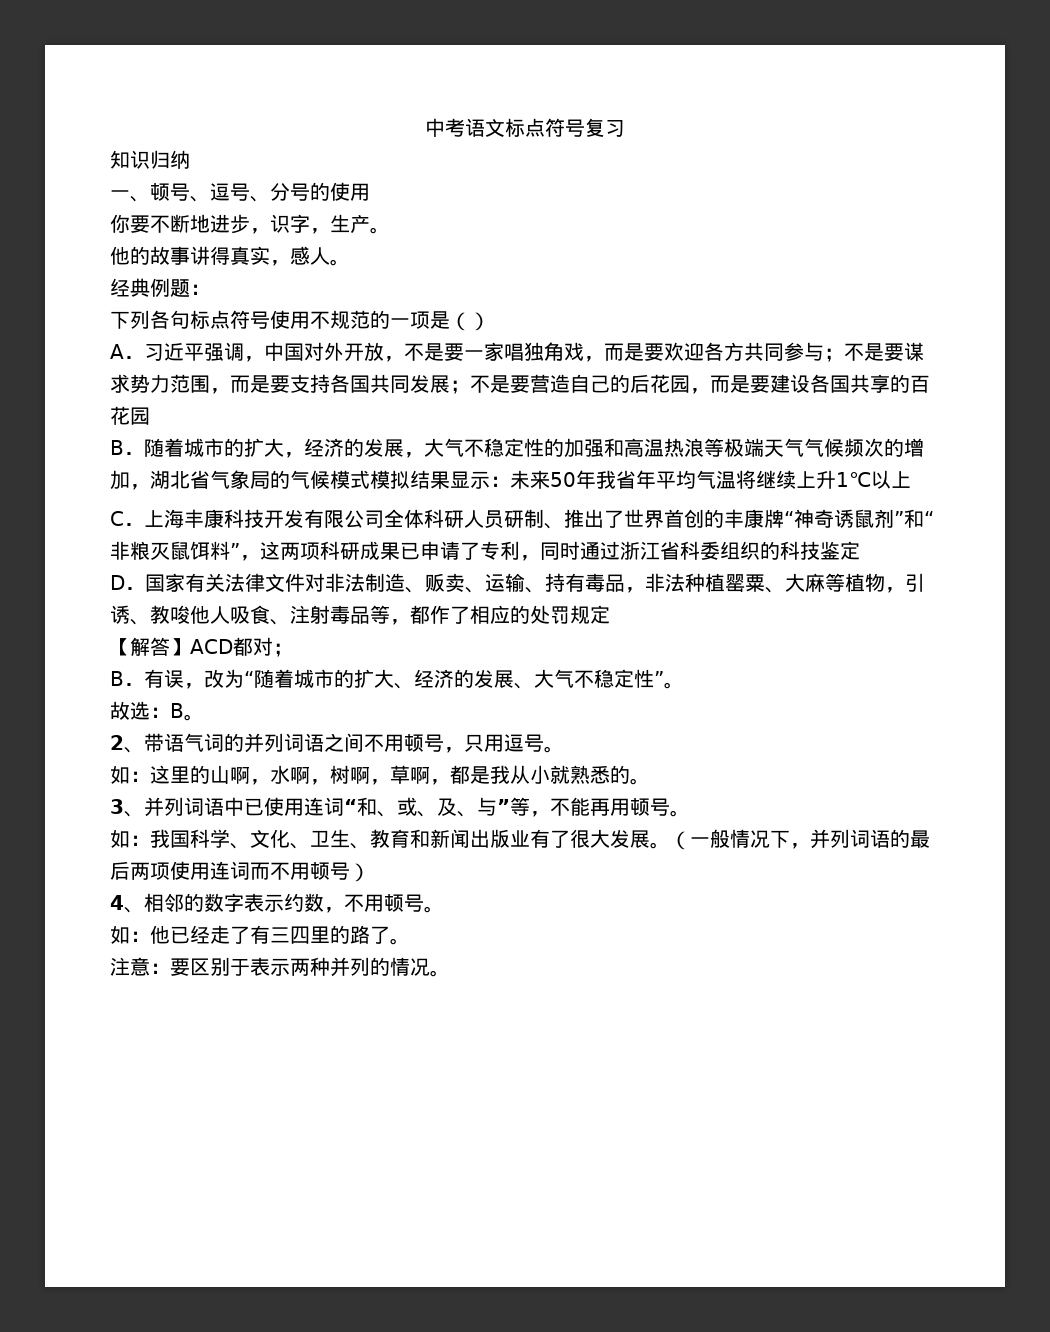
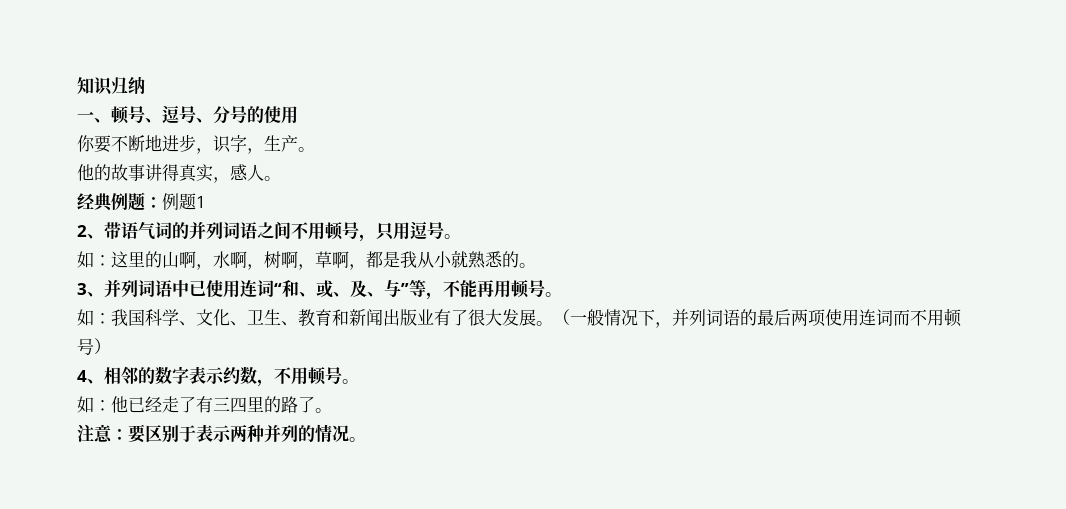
- 中考语文标点符号复习
- 经典例题：
- 下列各句标点符号使用不规范的一项是（）
- A．习近平强调，中国对外开放，不是要一家唱独角戏，而是要欢迎各方共同参与；不是要谋求势力范围，而是要支持各国共同发展；不是要营造自己的后花园，而是要建设各国共享的百花园
- B．随着城市的扩大，经济的发展，大气不稳定性的加强和高温热浪等极端天气气候频次的增加，湖北省气象局的气候模式模拟结果显示：未来50年我省年平均气温将继续上升1℃以上
- C．上海丰康科技开发有限公司全体科研人员研制、推出了世界首创的丰康牌“神奇诱鼠剂”和“非粮灭鼠饵料”，这两项科研成果已申请了专利，同时通过浙江省科委组织的科技鉴定
- D．国家有关法律文件对非法制造、贩卖、运输、持有毒品，非法种植罂粟、大麻等植物，引诱、教唆他人吸食、注射毒品等，都作了相应的处罚规定
- 【解答】ACD都对；
- B．有误，改为“随着城市的扩大、经济的发展、大气不稳定性”。
- 故选：B。
+ 经典例题：例题1

